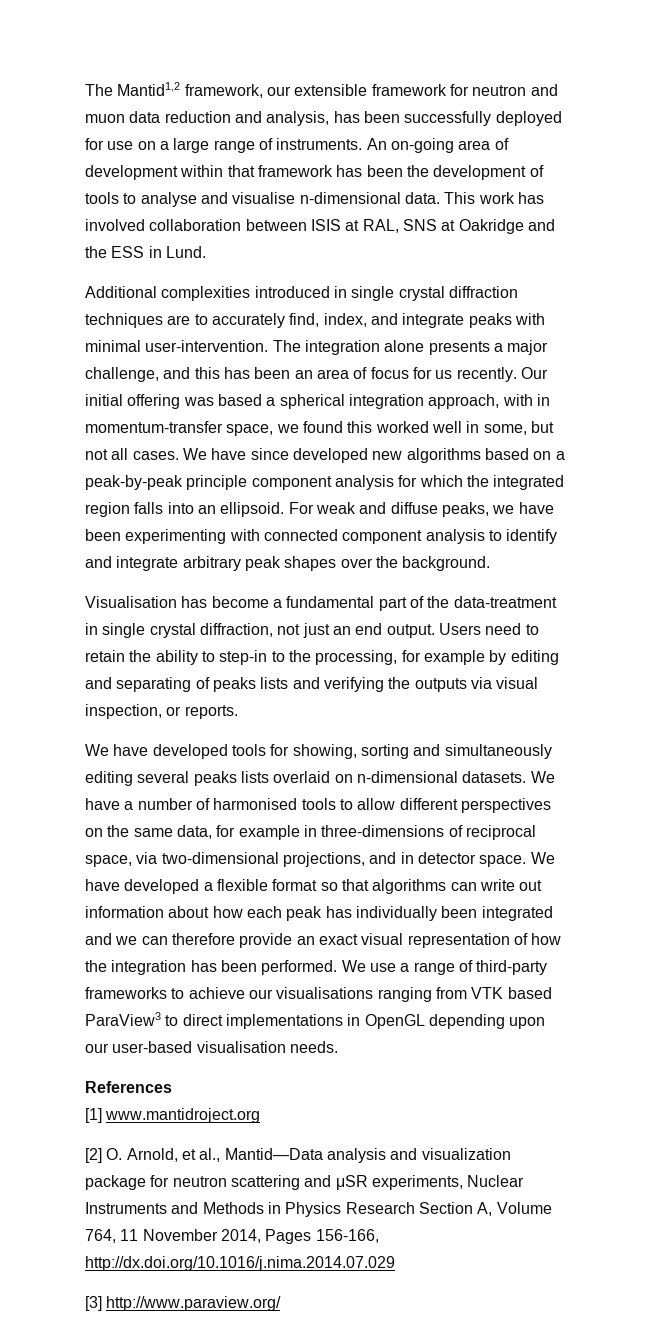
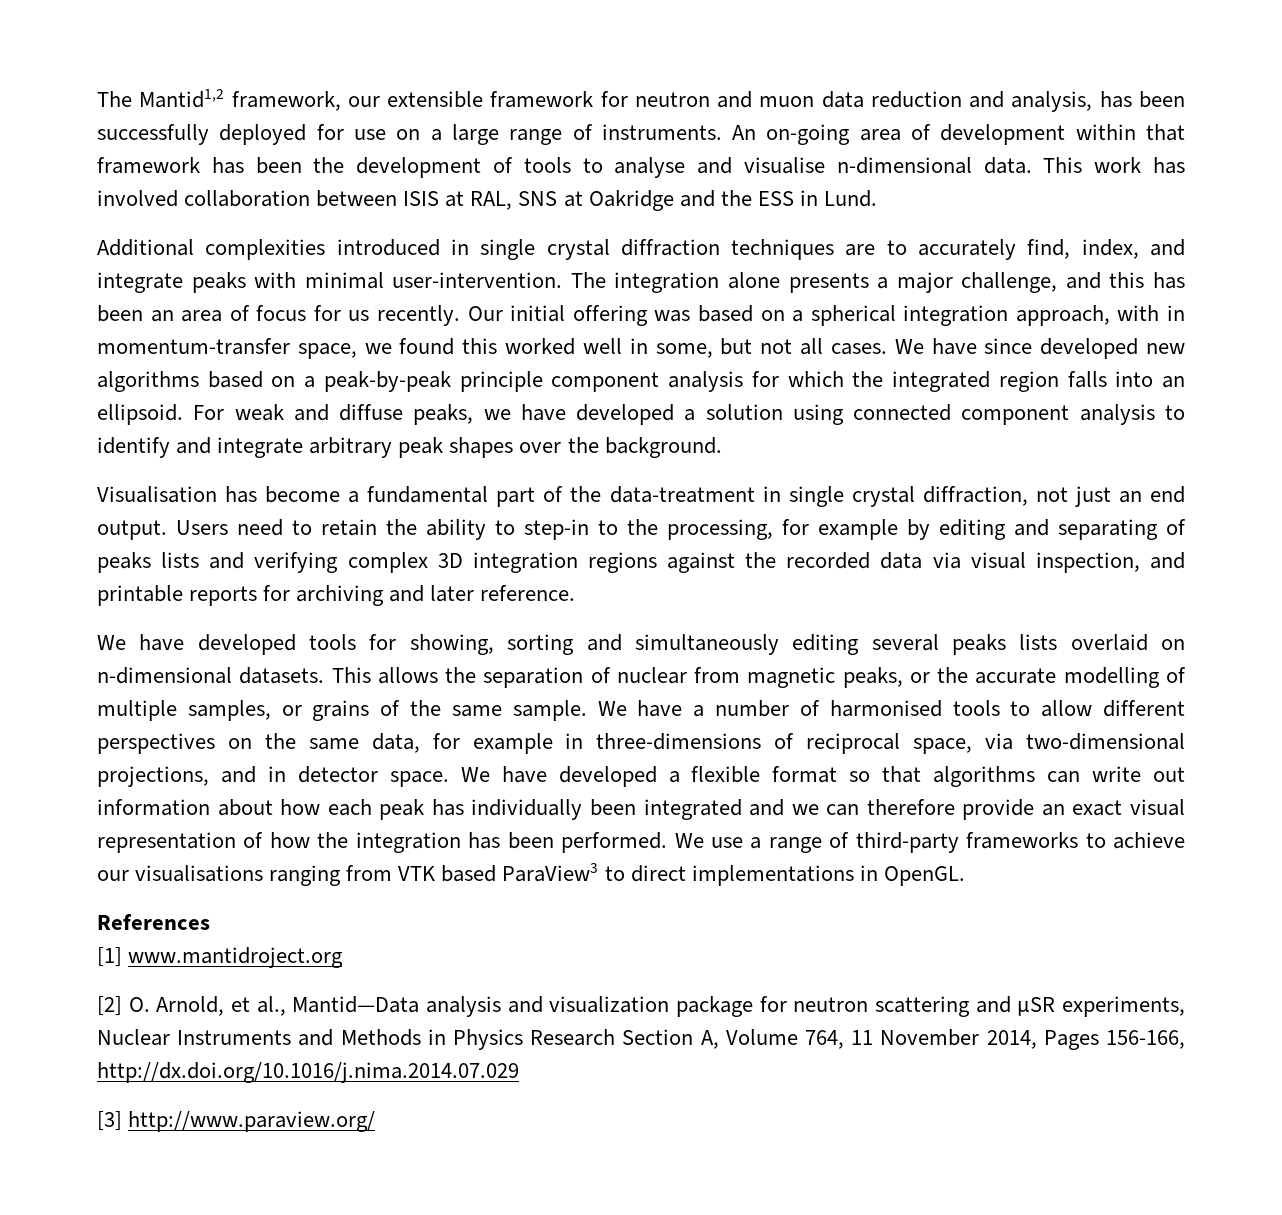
- Our initial offering was based a spherical integration approach, with in momentum-transfer space, we found this worked well in some, but not all cases.
+ Our initial offering was based on a spherical integration approach, with in momentum-transfer space, we found this worked well in some, but not all cases.
- For weak and diffuse peaks, we have been experimenting with connected component analysis to identify and integrate arbitrary peak shapes over the background.
+ For weak and diffuse peaks, we have developed a solution using connected component analysis to identify and integrate arbitrary peak shapes over the background.
- Users need to retain the ability to step-in to the processing, for example by editing and separating of peaks lists and verifying the outputs via visual inspection, or reports.
+ Users need to retain the ability to step-in to the processing, for example by editing and separating of peaks lists and verifying complex 3D integration regions against the recorded data via visual inspection, and printable reports for archiving and later reference.
+ This allows the separation of nuclear from magnetic peaks, or the accurate modelling of multiple samples, or grains of the same sample.
- We use a range of third-party frameworks to achieve our visualisations ranging from VTK based ParaView3 to direct implementations in OpenGL depending upon our user-based visualisation needs.
+ We use a range of third-party frameworks to achieve our visualisations ranging from VTK based ParaView3 to direct implementations in OpenGL.

